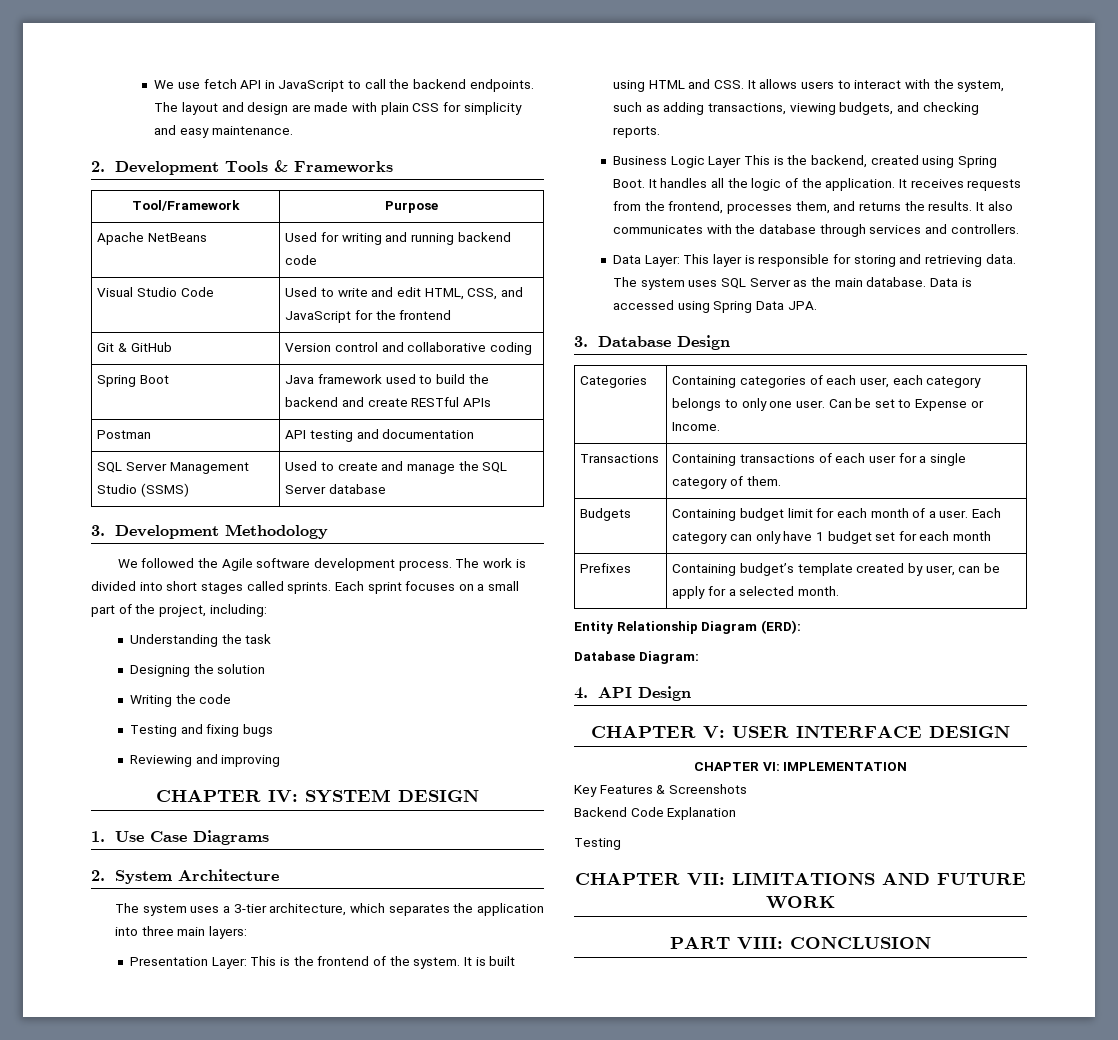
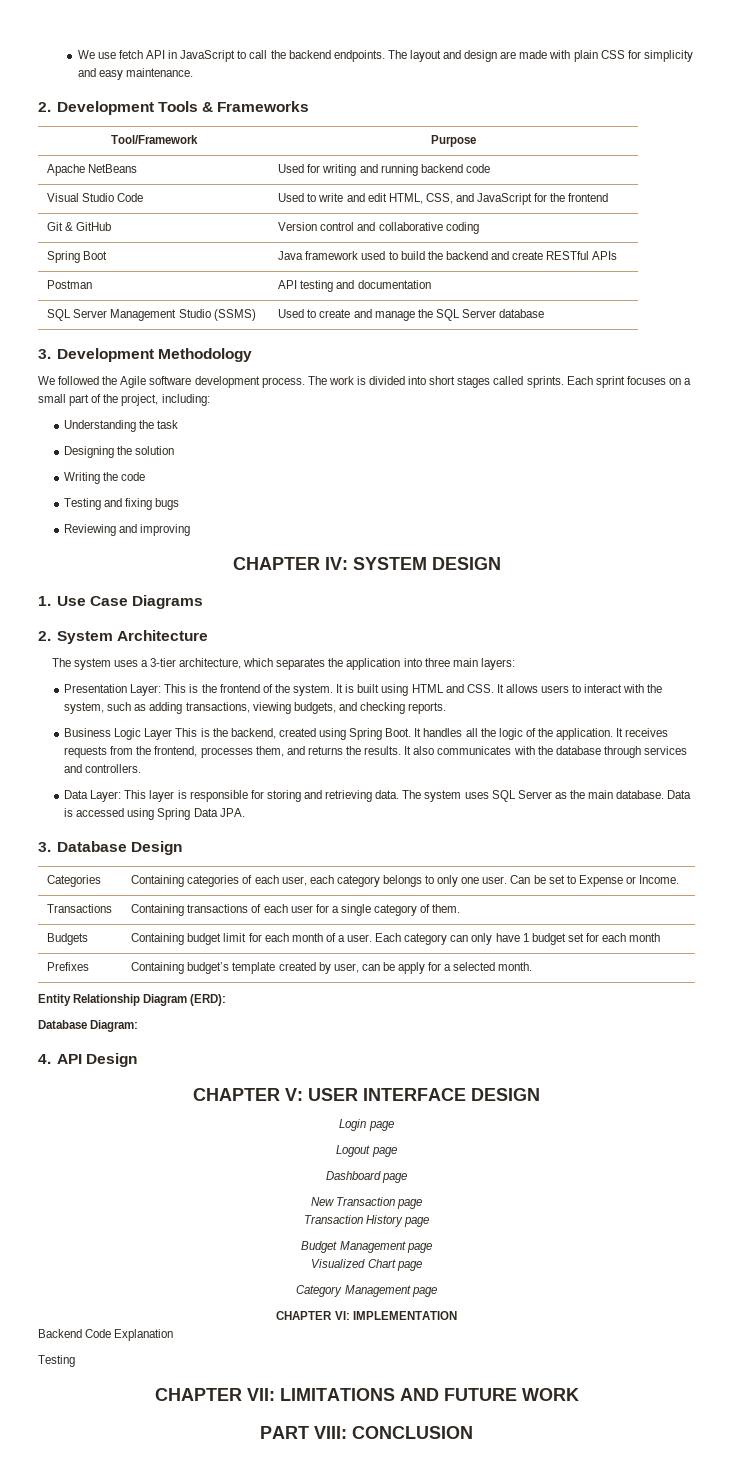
+ Login page
+ Logout page
+ Dashboard page
+ New Transaction page
+ Transaction History page
+ Budget Management page
+ Visualized Chart page
+ Category Management page
- Key Features & Screenshots

